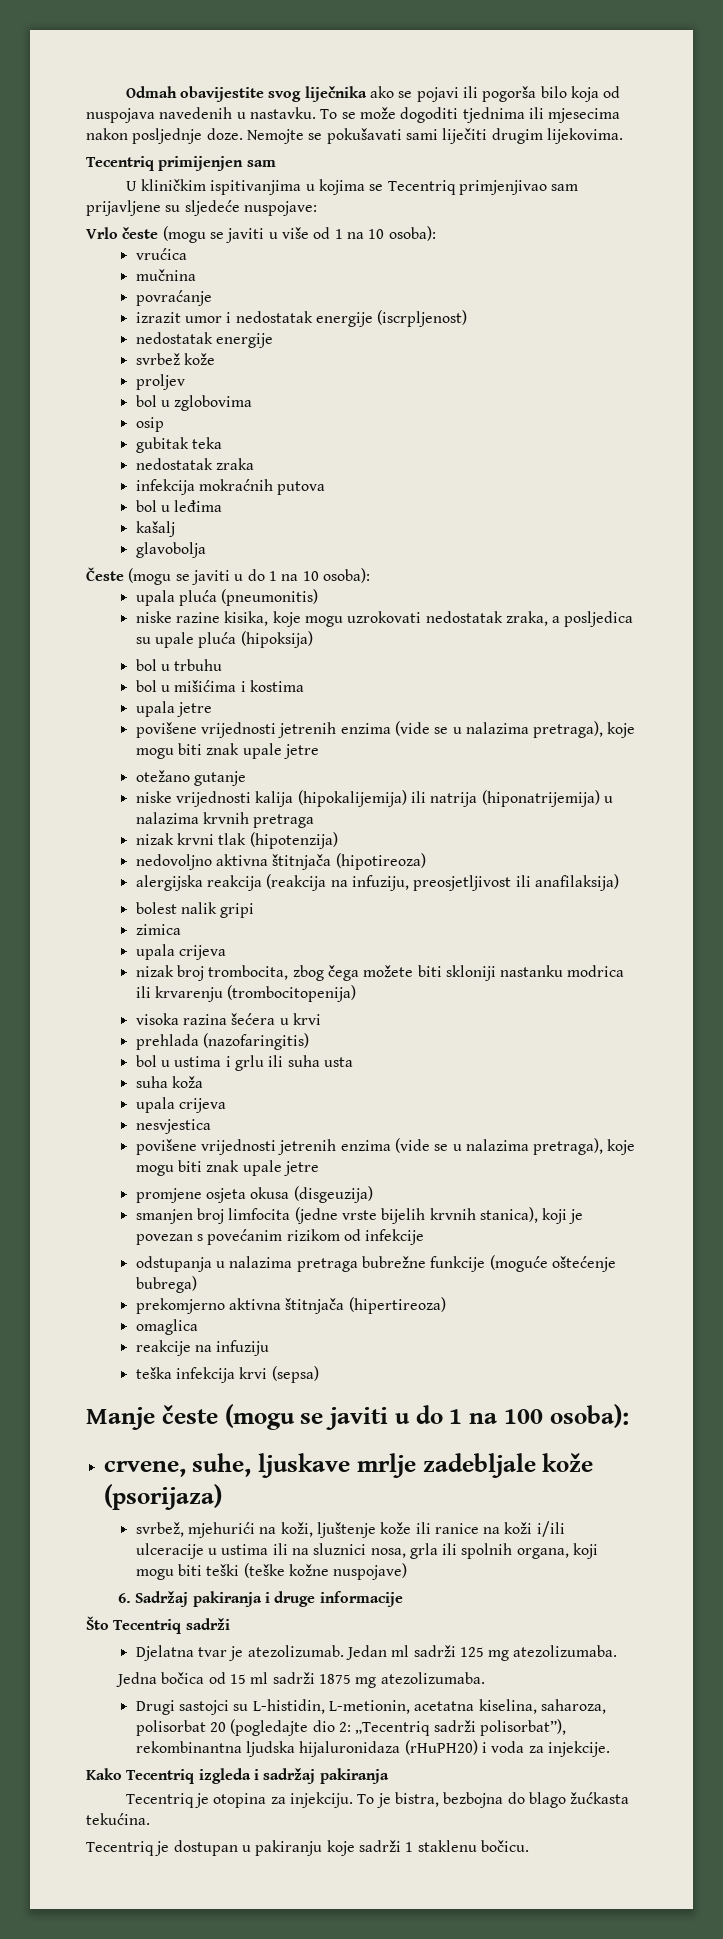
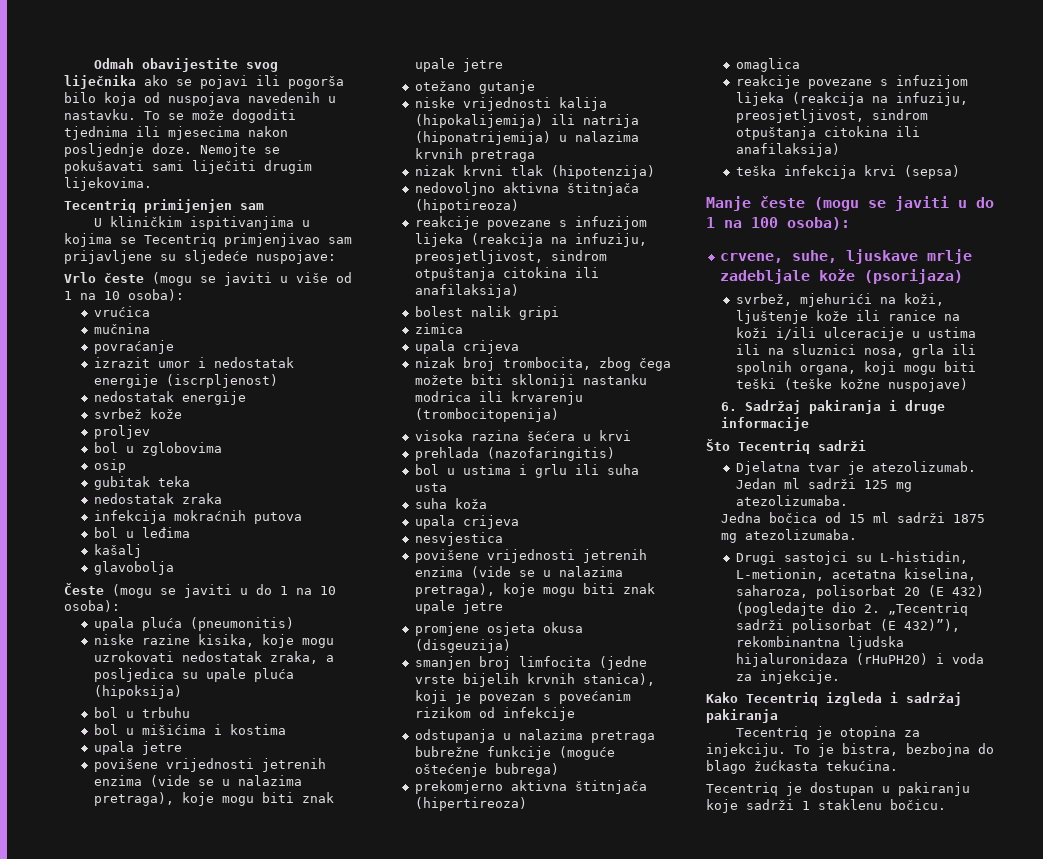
  nedovoljno aktivna štitnjača (hipotireoza)
- alergijska reakcija (reakcija na infuziju, preosjetljivost ili anafilaksija)
+ reakcije povezane s infuzijom lijeka (reakcija na infuziju, preosjetljivost, sindrom otpuštanja citokina ili anafilaksija)
  omaglica
- reakcije na infuziju
+ reakcije povezane s infuzijom lijeka (reakcija na infuziju, preosjetljivost, sindrom otpuštanja citokina ili anafilaksija)
- Drugi sastojci su L-histidin, L-metionin, acetatna kiselina, saharoza, polisorbat 20 (pogledajte dio 2: „Tecentriq sadrži polisorbat”), rekombinantna ljudska hijaluronidaza (rHuPH20) i voda za injekcije.
+ Drugi sastojci su L-histidin, L-metionin, acetatna kiselina, saharoza, polisorbat 20 (E 432) (pogledajte dio 2. „Tecentriq sadrži polisorbat (E 432)”), rekombinantna ljudska hijaluronidaza (rHuPH20) i voda za injekcije.

